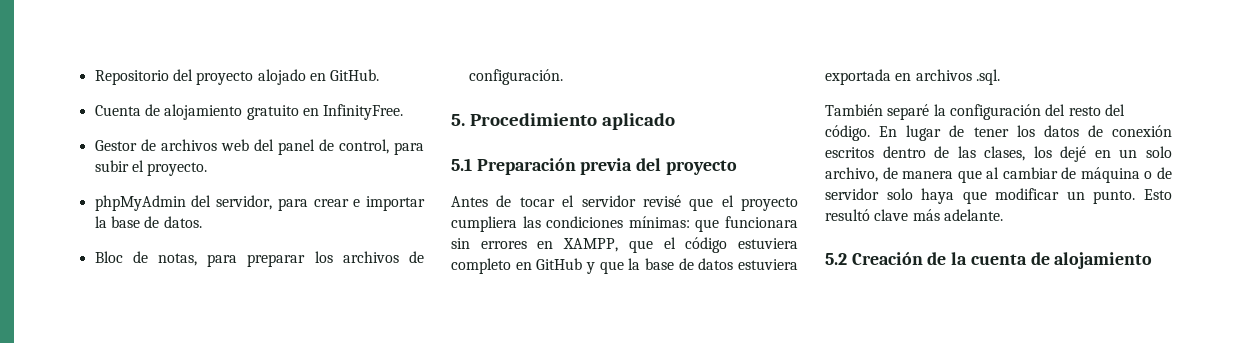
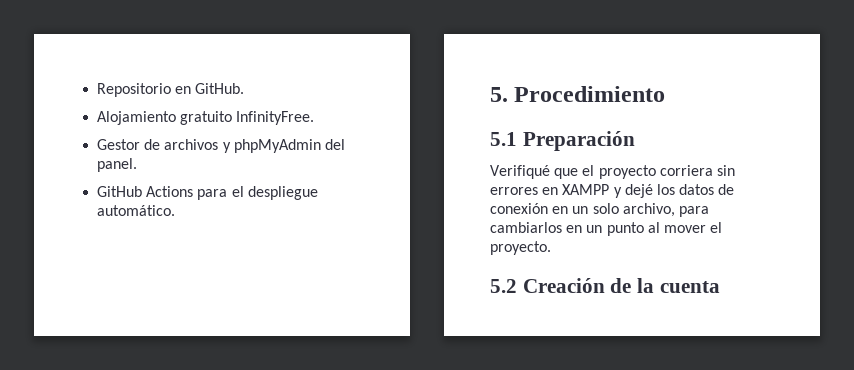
- Repositorio del proyecto alojado en GitHub.
+ Repositorio en GitHub.
- Cuenta de alojamiento gratuito en InfinityFree.
+ Alojamiento gratuito InfinityFree.
- Gestor de archivos web del panel de control, para subir el proyecto.
- phpMyAdmin del servidor, para crear e importar la base de datos.
- Bloc de notas, para preparar los archivos de configuración.
+ Gestor de archivos y phpMyAdmin del panel.
+ GitHub Actions para el despliegue automático.
- 5. Procedimiento aplicado
+ 5. Procedimiento
- 5.1 Preparación previa del proyecto
- Antes de tocar el servidor revisé que el proyecto cumpliera las condiciones mínimas: que funcionara sin errores en XAMPP, que el código estuviera completo en GitHub y que la base de datos estuviera exportada en archivos .sql.
- También separé la configuración del resto del código. En lugar de tener los datos de conexión escritos dentro de las clases, los dejé en un solo archivo, de manera que al cambiar de máquina o de servidor solo haya que modificar un punto. Esto resultó clave más adelante.
+ 5.1 Preparación
+ Verifiqué que el proyecto corriera sin errores en XAMPP y dejé los datos de conexión en un solo archivo, para cambiarlos en un punto al mover el proyecto.
- 5.2 Creación de la cuenta de alojamiento
+ 5.2 Creación de la cuenta

